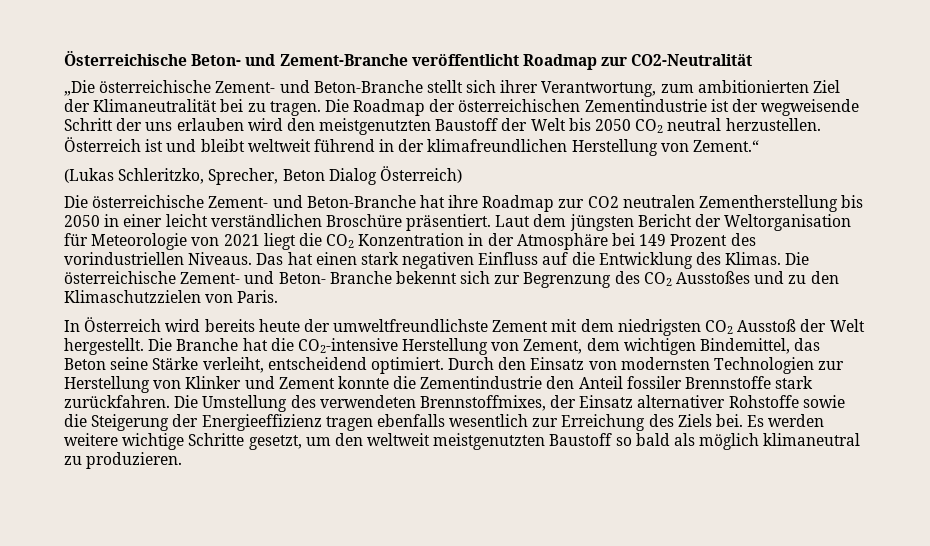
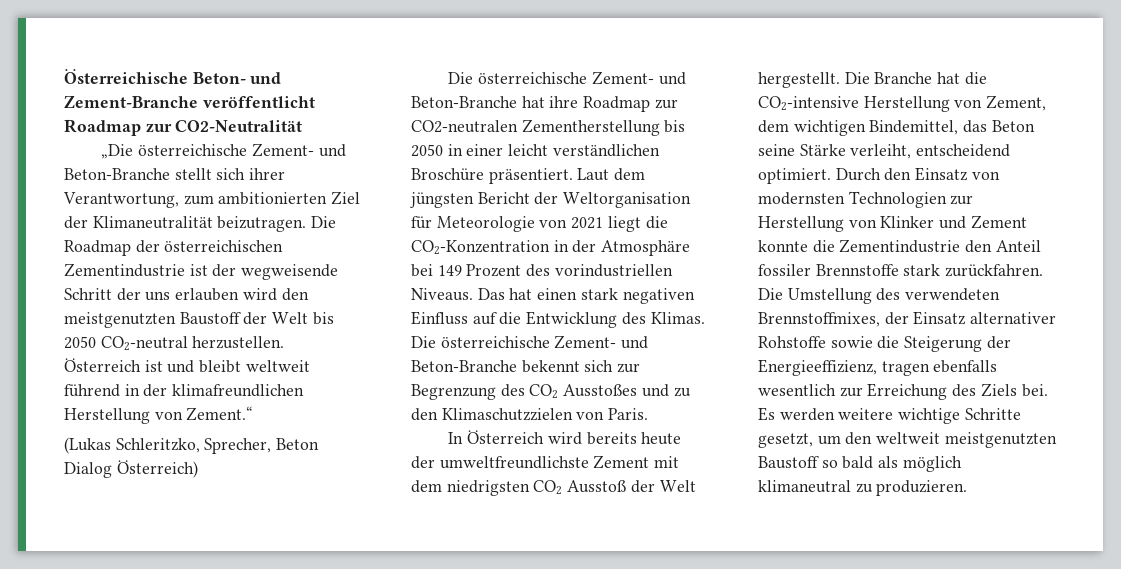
- „Die österreichische Zement- und Beton-Branche stellt sich ihrer Verantwortung, zum ambitionierten Ziel der Klimaneutralität bei zu tragen.
+ „Die österreichische Zement- und Beton-Branche stellt sich ihrer Verantwortung, zum ambitionierten Ziel der Klimaneutralität beizutragen.
- Die Roadmap der österreichischen Zementindustrie ist der wegweisende Schritt der uns erlauben wird den meistgenutzten Baustoff der Welt bis 2050 CO2 neutral herzustellen.
+ Die Roadmap der österreichischen Zementindustrie ist der wegweisende Schritt der uns erlauben wird den meistgenutzten Baustoff der Welt bis 2050 CO2-neutral herzustellen.
- Die österreichische Zement- und Beton-Branche hat ihre Roadmap zur CO2 neutralen Zementherstellung bis 2050 in einer leicht verständlichen Broschüre präsentiert.
+ Die österreichische Zement- und Beton-Branche hat ihre Roadmap zur CO2-neutralen Zementherstellung bis 2050 in einer leicht verständlichen Broschüre präsentiert.
- Laut dem jüngsten Bericht der Weltorganisation für Meteorologie von 2021 liegt die CO2 Konzentration in der Atmosphäre bei 149 Prozent des vorindustriellen Niveaus.
+ Laut dem jüngsten Bericht der Weltorganisation für Meteorologie von 2021 liegt die CO2-Konzentration in der Atmosphäre bei 149 Prozent des vorindustriellen Niveaus.
- Die österreichische Zement- und Beton- Branche bekennt sich zur Begrenzung des CO2 Ausstoßes und zu den Klimaschutzzielen von Paris.
+ Die österreichische Zement- und Beton-Branche bekennt sich zur Begrenzung des CO2 Ausstoßes und zu den Klimaschutzzielen von Paris.
- Die Umstellung des verwendeten Brennstoffmixes, der Einsatz alternativer Rohstoffe sowie die Steigerung der Energieeffizienz tragen ebenfalls wesentlich zur Erreichung des Ziels bei.
+ Die Umstellung des verwendeten Brennstoffmixes, der Einsatz alternativer Rohstoffe sowie die Steigerung der Energieeffizienz, tragen ebenfalls wesentlich zur Erreichung des Ziels bei.

